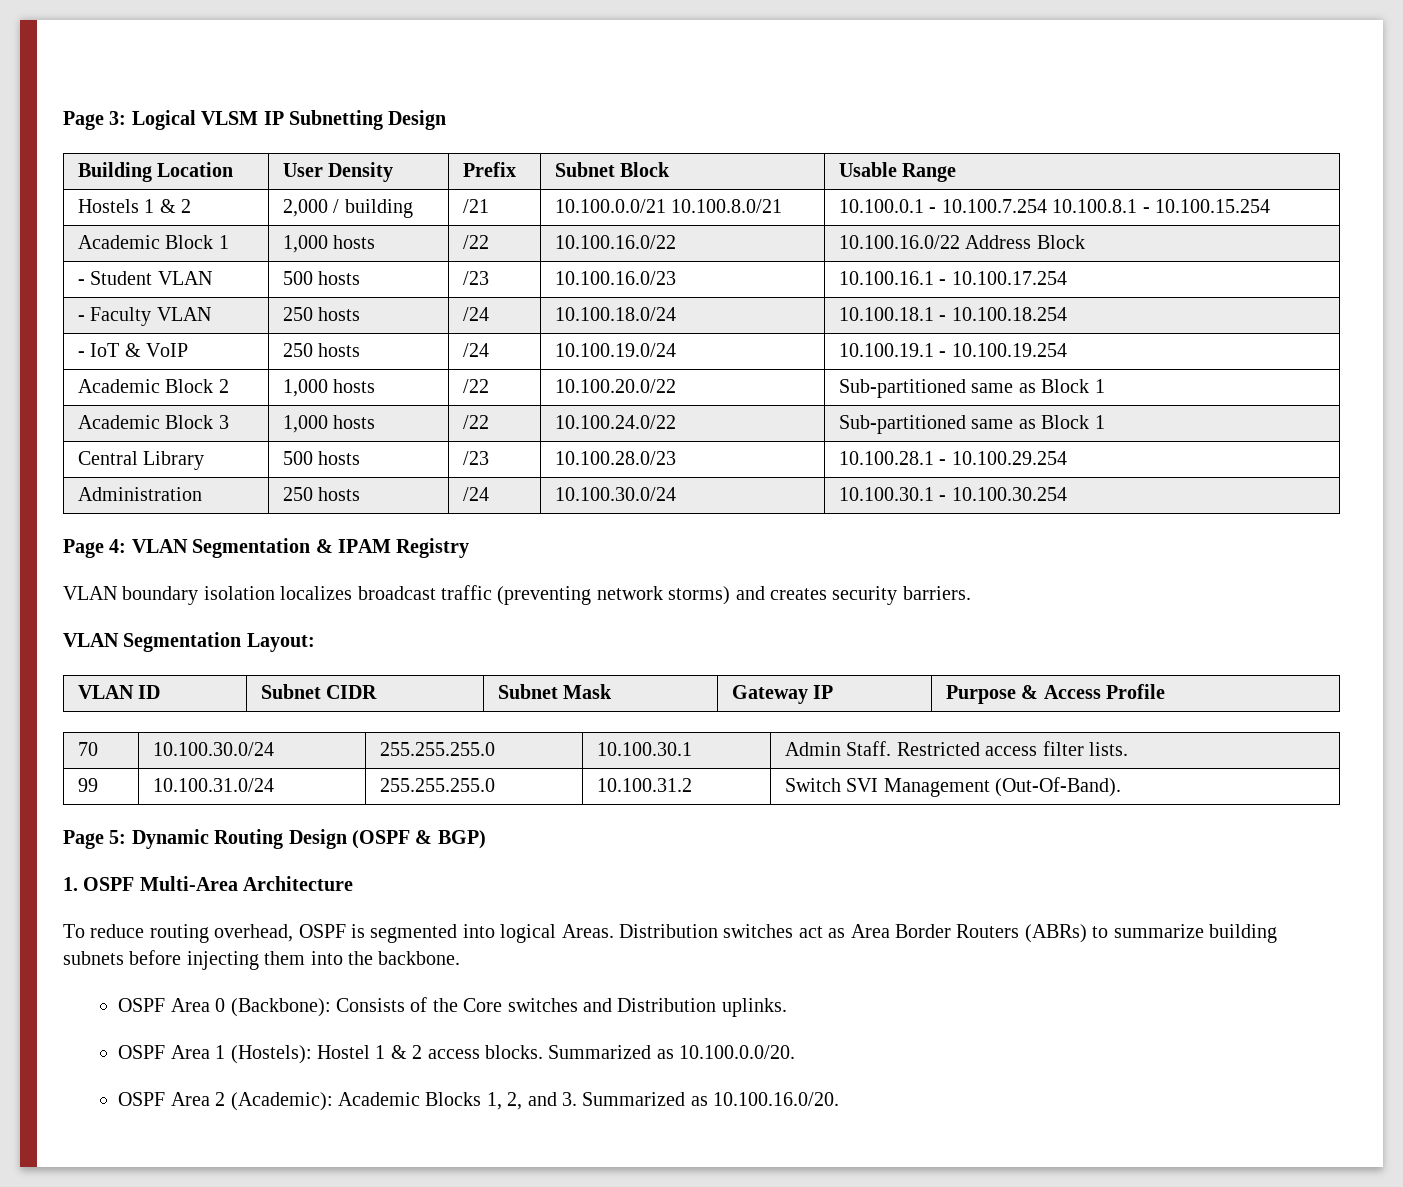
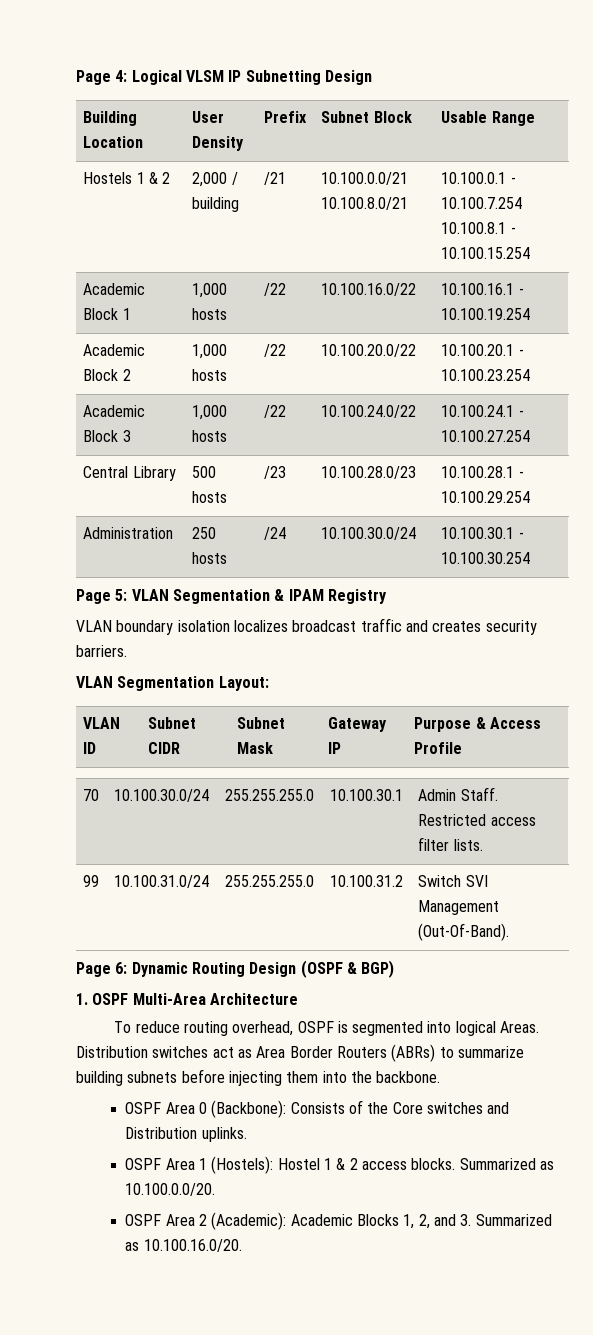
- Page 3: Logical VLSM IP Subnetting Design
+ Page 4: Logical VLSM IP Subnetting Design
- Academic Block 1 | 1,000 hosts | /22 | 10.100.16.0/22 | 10.100.16.0/22 Address Block
- - Student VLAN | 500 hosts | /23 | 10.100.16.0/23 | 10.100.16.1 - 10.100.17.254
- - Faculty VLAN | 250 hosts | /24 | 10.100.18.0/24 | 10.100.18.1 - 10.100.18.254
- - IoT & VoIP | 250 hosts | /24 | 10.100.19.0/24 | 10.100.19.1 - 10.100.19.254
+ Academic Block 1 | 1,000 hosts | /22 | 10.100.16.0/22 | 10.100.16.1 - 10.100.19.254
- Academic Block 2 | 1,000 hosts | /22 | 10.100.20.0/22 | Sub-partitioned same as Block 1
+ Academic Block 2 | 1,000 hosts | /22 | 10.100.20.0/22 | 10.100.20.1 - 10.100.23.254
- Academic Block 3 | 1,000 hosts | /22 | 10.100.24.0/22 | Sub-partitioned same as Block 1
+ Academic Block 3 | 1,000 hosts | /22 | 10.100.24.0/22 | 10.100.24.1 - 10.100.27.254
- Page 4: VLAN Segmentation & IPAM Registry
+ Page 5: VLAN Segmentation & IPAM Registry
- VLAN boundary isolation localizes broadcast traffic (preventing network storms) and creates security barriers.
+ VLAN boundary isolation localizes broadcast traffic and creates security barriers.
- Page 5: Dynamic Routing Design (OSPF & BGP)
+ Page 6: Dynamic Routing Design (OSPF & BGP)

